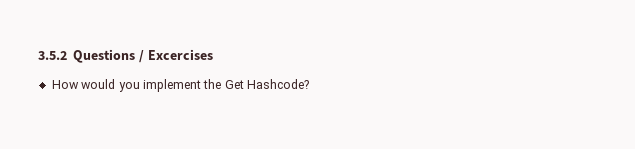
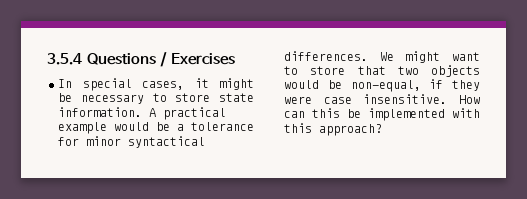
- 3.5.2 Questions / Excercises
- How would you implement the Get Hashcode?
+ 3.5.4 Questions / Exercises
+ In special cases, it might be necessary to store state information. A practical example would be a tolerance for minor syntactical differences. We might want to store that two objects would be non-equal, if they were case insensitive. How can this be implemented with this approach?

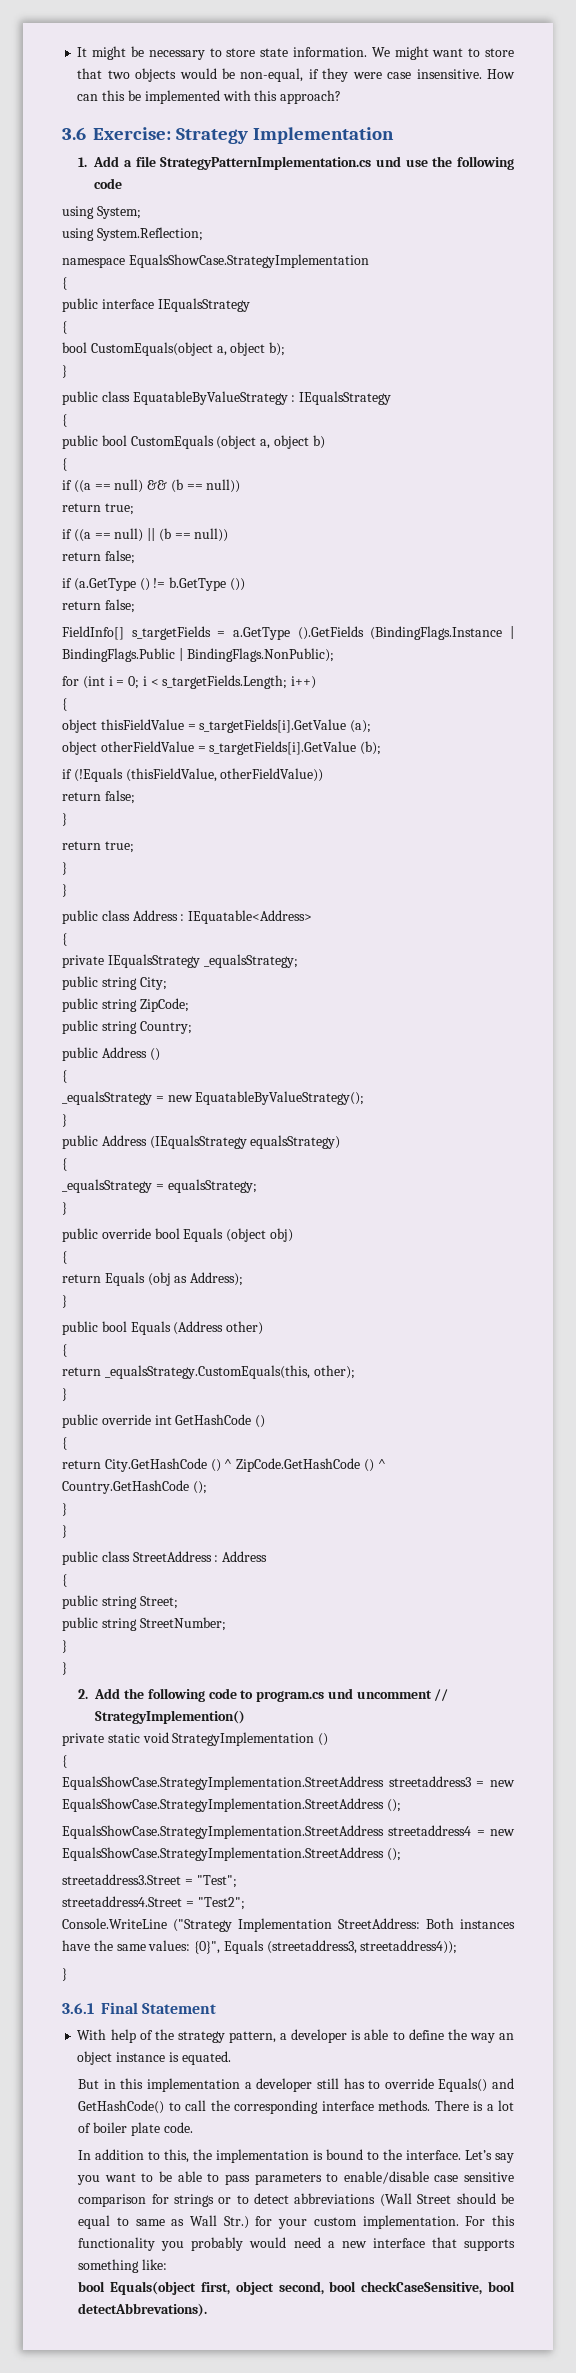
- 3.5.4 Questions / Exercises
- In special cases, it might be necessary to store state information.
+ It might be necessary to store state information.
- A practical example would be a tolerance for minor syntactical differences.
+ 3.6 Exercise: Strategy Implementation
+ 1. Add a file StrategyPatternImplementation.cs und use the following code
+ using System;
+ using System.Reflection;
+ namespace EqualsShowCase.StrategyImplementation
+ {
+ public interface IEqualsStrategy
+ {
+ bool CustomEquals(object a, object b);
+ }
+ public class EquatableByValueStrategy : IEqualsStrategy
+ {
+ public bool CustomEquals (object a, object b)
+ {
+ if ((a == null) && (b == null))
+ return true;
+ if ((a == null) || (b == null))
+ return false;
+ if (a.GetType () != b.GetType ())
+ return false;
+ FieldInfo[] s_targetFields = a.GetType ().GetFields (BindingFlags.Instance | BindingFlags.Public | BindingFlags.NonPublic);
+ for (int i = 0; i < s_targetFields.Length; i++)
+ {
+ object thisFieldValue = s_targetFields[i].GetValue (a);
+ object otherFieldValue = s_targetFields[i].GetValue (b);
+ if (!Equals (thisFieldValue, otherFieldValue))
+ return false;
+ }
+ return true;
+ }
+ }
+ public class Address : IEquatable<Address>
+ {
+ private IEqualsStrategy _equalsStrategy;
+ public string City;
+ public string ZipCode;
+ public string Country;
+ public Address ()
+ {
+ _equalsStrategy = new EquatableByValueStrategy();
+ }
+ public Address (IEqualsStrategy equalsStrategy)
+ {
+ _equalsStrategy = equalsStrategy;
+ }
+ public override bool Equals (object obj)
+ {
+ return Equals (obj as Address);
+ }
+ public bool Equals (Address other)
+ {
+ return _equalsStrategy.CustomEquals(this, other);
+ }
+ public override int GetHashCode ()
+ {
+ return City.GetHashCode () ^ ZipCode.GetHashCode () ^ Country.GetHashCode ();
+ }
+ }
+ public class StreetAddress : Address
+ {
+ public string Street;
+ public string StreetNumber;
+ }
+ }
+ 2. Add the following code to program.cs und uncomment // StrategyImplemention()
+ private static void StrategyImplementation ()
+ {
+ EqualsShowCase.StrategyImplementation.StreetAddress streetaddress3 = new EqualsShowCase.StrategyImplementation.StreetAddress ();
+ EqualsShowCase.StrategyImplementation.StreetAddress streetaddress4 = new EqualsShowCase.StrategyImplementation.StreetAddress ();
+ streetaddress3.Street = "Test";
+ streetaddress4.Street = "Test2";
+ Console.WriteLine ("Strategy Implementation StreetAddress: Both instances have the same values: {0}", Equals (streetaddress3, streetaddress4));
+ }
+ 3.6.1 Final Statement
+ With help of the strategy pattern, a developer is able to define the way an object instance is equated.
+ But in this implementation a developer still has to override Equals() and GetHashCode() to call the corresponding interface methods. There is a lot of boiler plate code.
+ In addition to this, the implementation is bound to the interface. Let’s say you want to be able to pass parameters to enable/disable case sensitive comparison for strings or to detect abbreviations (Wall Street should be equal to same as Wall Str.) for your custom implementation. For this functionality you probably would need a new interface that supports something like:
+ bool Equals(object first, object second, bool checkCaseSensitive, bool detectAbbrevations).

